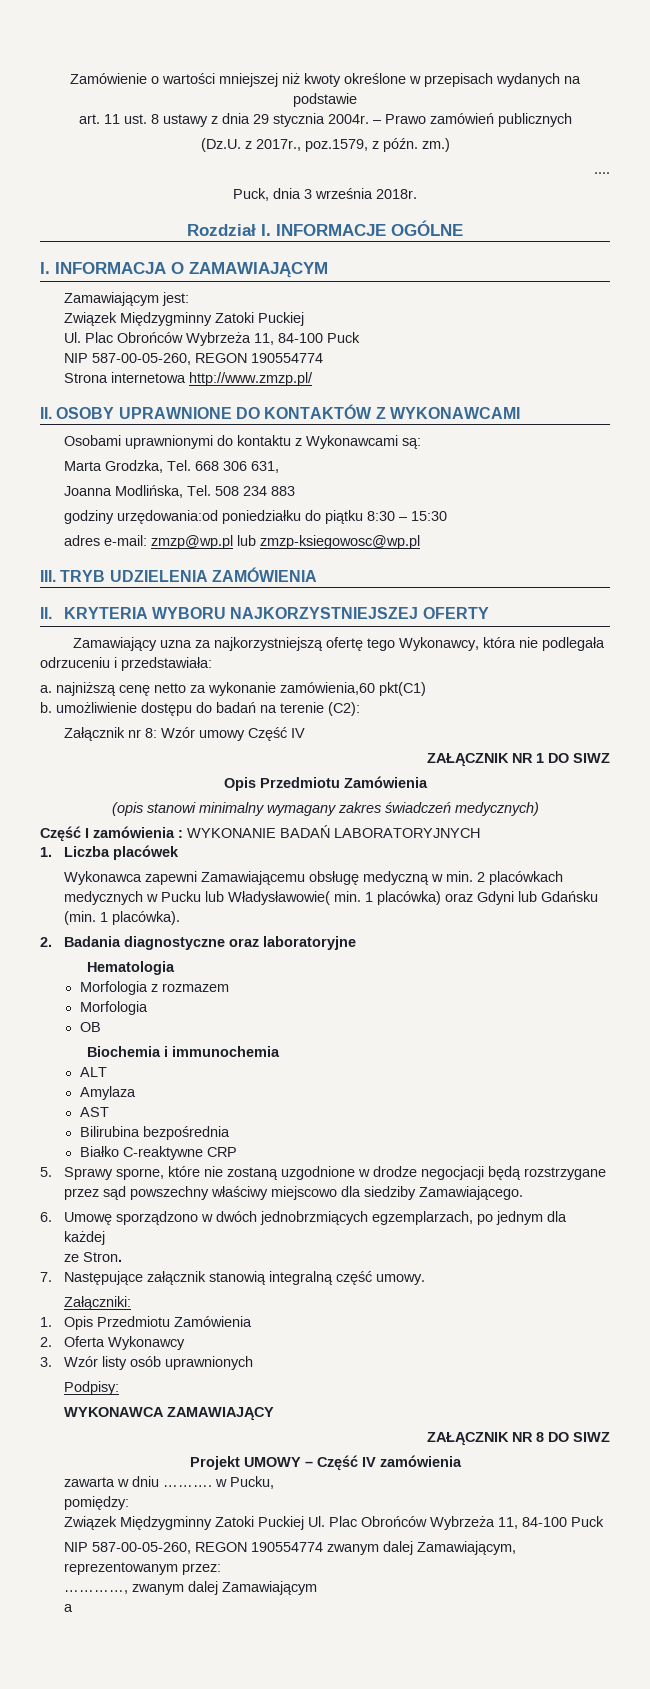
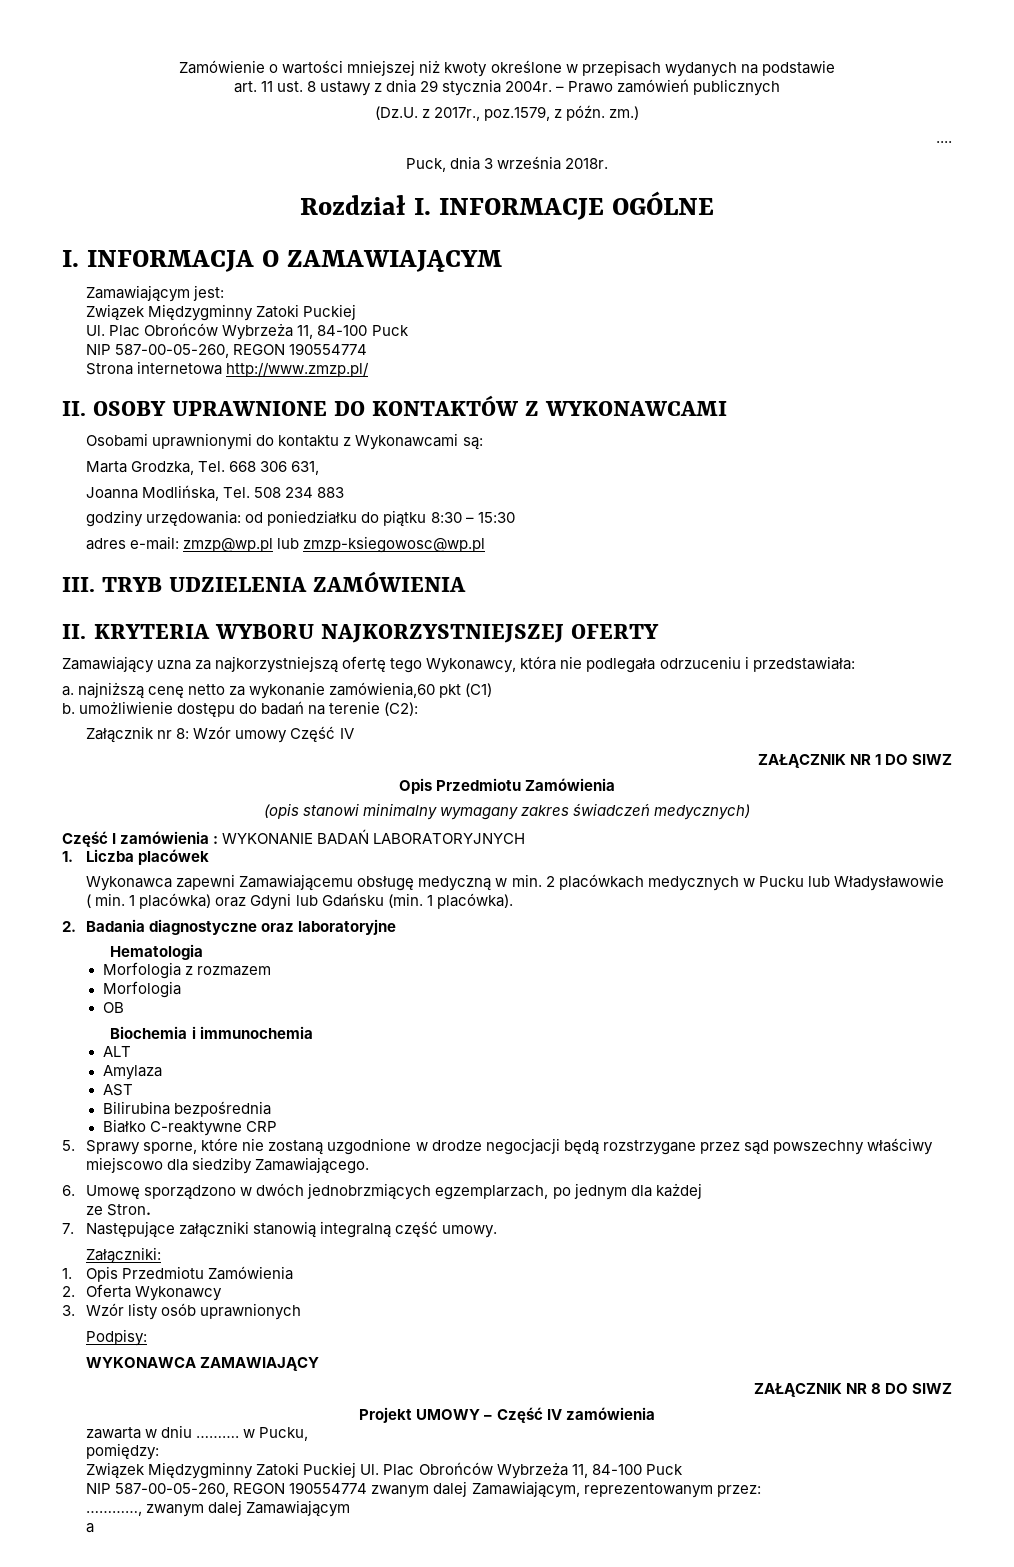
- godziny urzędowania:od poniedziałku do piątku 8:30 – 15:30
+ godziny urzędowania: od poniedziałku do piątku 8:30 – 15:30
- a. najniższą cenę netto za wykonanie zamówienia,60 pkt(C1)
+ a. najniższą cenę netto za wykonanie zamówienia,60 pkt (C1)
- Wykonawca zapewni Zamawiającemu obsługę medyczną w min. 2 placówkach medycznych w Pucku lub Władysławowie( min. 1 placówka) oraz Gdyni lub Gdańsku (min. 1 placówka).
+ Wykonawca zapewni Zamawiającemu obsługę medyczną w min. 2 placówkach medycznych w Pucku lub Władysławowie ( min. 1 placówka) oraz Gdyni lub Gdańsku (min. 1 placówka).
- 7. Następujące załącznik stanowią integralną część umowy.
+ 7. Następujące załączniki stanowią integralną część umowy.

